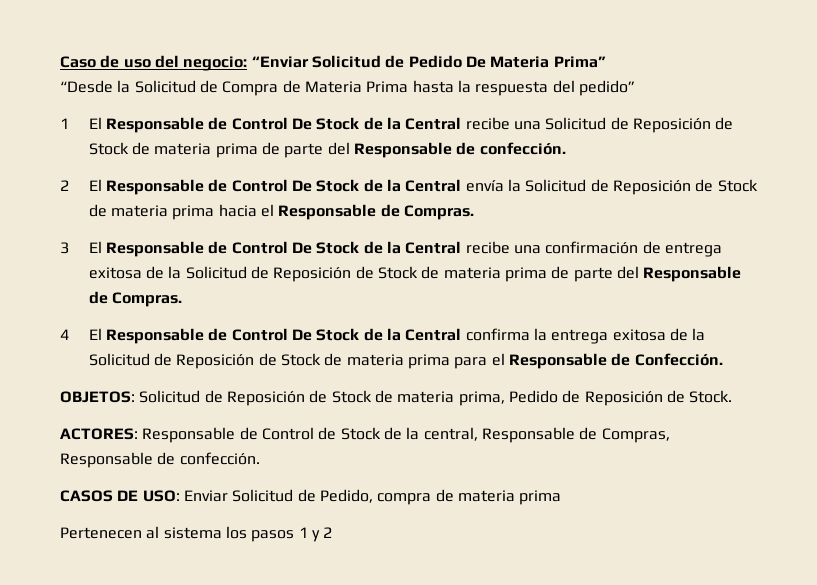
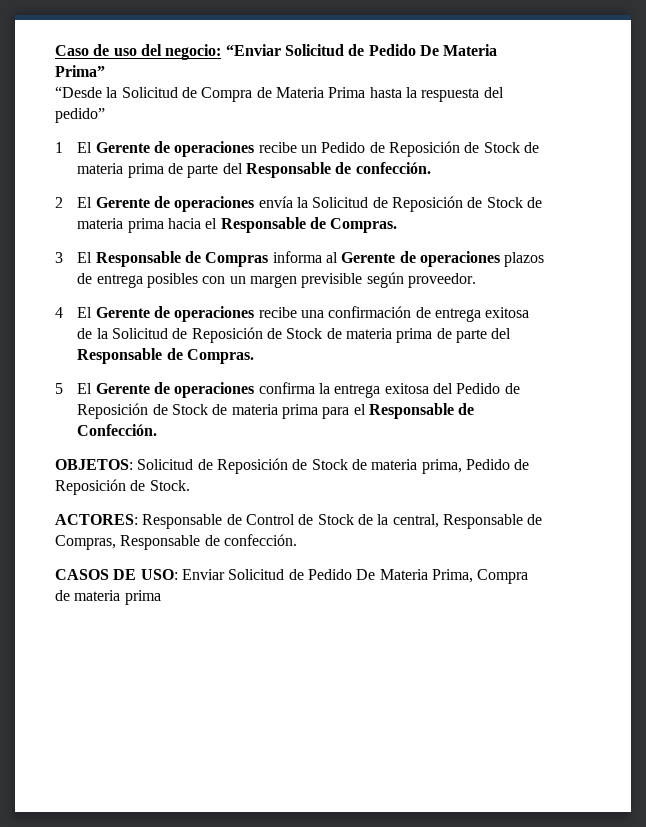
- 1 El Responsable de Control De Stock de la Central recibe una Solicitud de Reposición de Stock de materia prima de parte del Responsable de confección.
+ 1 El Gerente de operaciones recibe un Pedido de Reposición de Stock de materia prima de parte del Responsable de confección.
- 2 El Responsable de Control De Stock de la Central envía la Solicitud de Reposición de Stock de materia prima hacia el Responsable de Compras.
+ 2 El Gerente de operaciones envía la Solicitud de Reposición de Stock de materia prima hacia el Responsable de Compras.
- 3 El Responsable de Control De Stock de la Central recibe una confirmación de entrega exitosa de la Solicitud de Reposición de Stock de materia prima de parte del Responsable de Compras.
+ 3 El Responsable de Compras informa al Gerente de operaciones plazos de entrega posibles con un margen previsible según proveedor.
+ 4 El Gerente de operaciones recibe una confirmación de entrega exitosa de la Solicitud de Reposición de Stock de materia prima de parte del Responsable de Compras.
- 4 El Responsable de Control De Stock de la Central confirma la entrega exitosa de la Solicitud de Reposición de Stock de materia prima para el Responsable de Confección.
+ 5 El Gerente de operaciones confirma la entrega exitosa del Pedido de Reposición de Stock de materia prima para el Responsable de Confección.
- CASOS DE USO: Enviar Solicitud de Pedido, compra de materia prima
- Pertenecen al sistema los pasos 1 y 2
+ CASOS DE USO: Enviar Solicitud de Pedido De Materia Prima, Compra de materia prima

